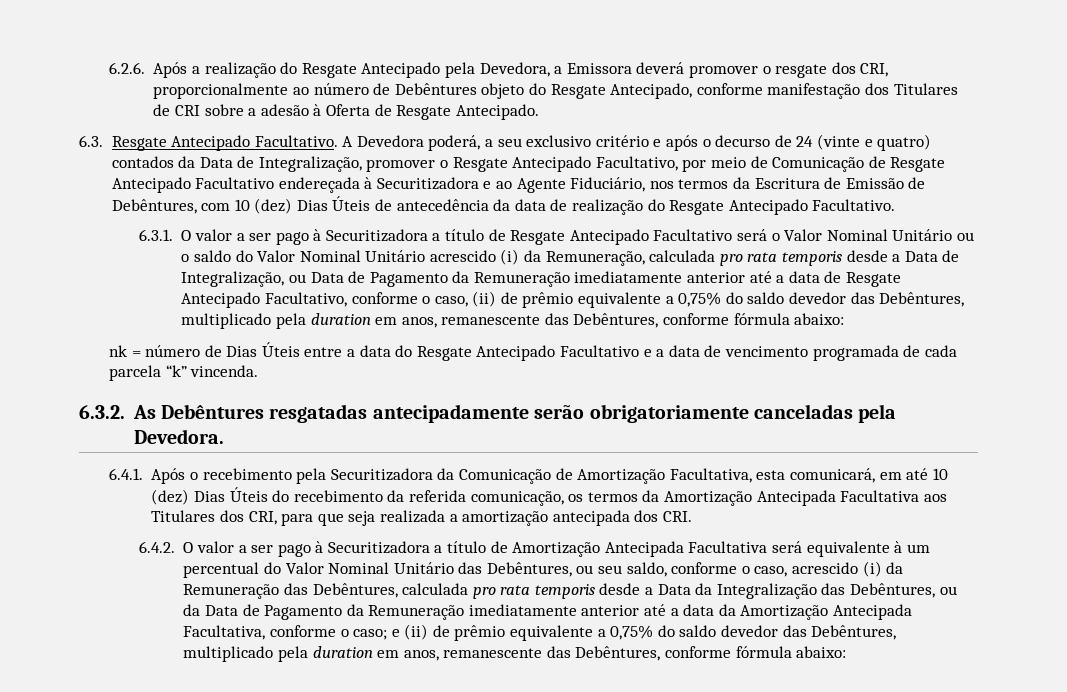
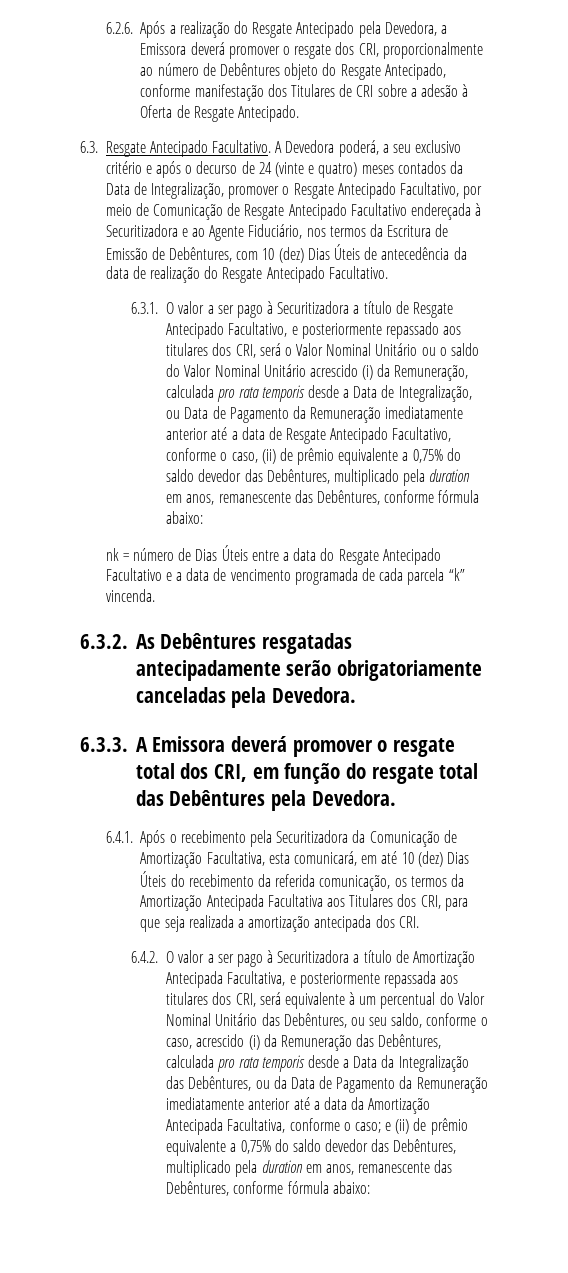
- A Devedora poderá, a seu exclusivo critério e após o decurso de 24 (vinte e quatro) contados da Data de Integralização, promover o Resgate Antecipado Facultativo, por meio de Comunicação de Resgate Antecipado Facultativo endereçada à Securitizadora e ao Agente Fiduciário, nos termos da Escritura de Emissão de Debêntures, com 10 (dez) Dias Úteis de antecedência da data de realização do Resgate Antecipado Facultativo.
+ A Devedora poderá, a seu exclusivo critério e após o decurso de 24 (vinte e quatro) meses contados da Data de Integralização, promover o Resgate Antecipado Facultativo, por meio de Comunicação de Resgate Antecipado Facultativo endereçada à Securitizadora e ao Agente Fiduciário, nos termos da Escritura de Emissão de Debêntures, com 10 (dez) Dias Úteis de antecedência da data de realização do Resgate Antecipado Facultativo.
- 6.3.1. O valor a ser pago à Securitizadora a título de Resgate Antecipado Facultativo será o Valor Nominal Unitário ou o saldo do Valor Nominal Unitário acrescido (i) da Remuneração, calculada pro rata temporis desde a Data de Integralização, ou Data de Pagamento da Remuneração imediatamente anterior até a data de Resgate Antecipado Facultativo, conforme o caso, (ii) de prêmio equivalente a 0,75% do saldo devedor das Debêntures, multiplicado pela duration em anos, remanescente das Debêntures, conforme fórmula abaixo:
+ 6.3.1. O valor a ser pago à Securitizadora a título de Resgate Antecipado Facultativo, e posteriormente repassado aos titulares dos CRI, será o Valor Nominal Unitário ou o saldo do Valor Nominal Unitário acrescido (i) da Remuneração, calculada pro rata temporis desde a Data de Integralização, ou Data de Pagamento da Remuneração imediatamente anterior até a data de Resgate Antecipado Facultativo, conforme o caso, (ii) de prêmio equivalente a 0,75% do saldo devedor das Debêntures, multiplicado pela duration em anos, remanescente das Debêntures, conforme fórmula abaixo:
+ 6.3.3. A Emissora deverá promover o resgate total dos CRI, em função do resgate total das Debêntures pela Devedora.
- 6.4.2. O valor a ser pago à Securitizadora a título de Amortização Antecipada Facultativa será equivalente à um percentual do Valor Nominal Unitário das Debêntures, ou seu saldo, conforme o caso, acrescido (i) da Remuneração das Debêntures, calculada pro rata temporis desde a Data da Integralização das Debêntures, ou da Data de Pagamento da Remuneração imediatamente anterior até a data da Amortização Antecipada Facultativa, conforme o caso;
+ 6.4.2. O valor a ser pago à Securitizadora a título de Amortização Antecipada Facultativa, e posteriormente repassada aos titulares dos CRI, será equivalente à um percentual do Valor Nominal Unitário das Debêntures, ou seu saldo, conforme o caso, acrescido (i) da Remuneração das Debêntures, calculada pro rata temporis desde a Data da Integralização das Debêntures, ou da Data de Pagamento da Remuneração imediatamente anterior até a data da Amortização Antecipada Facultativa, conforme o caso;

